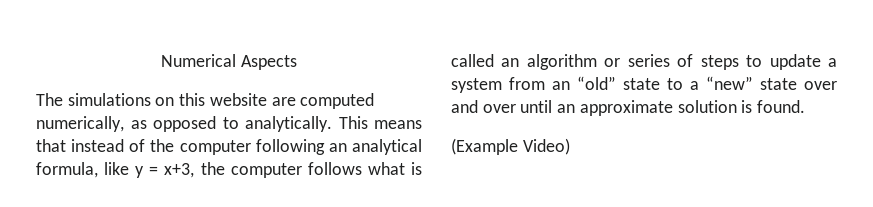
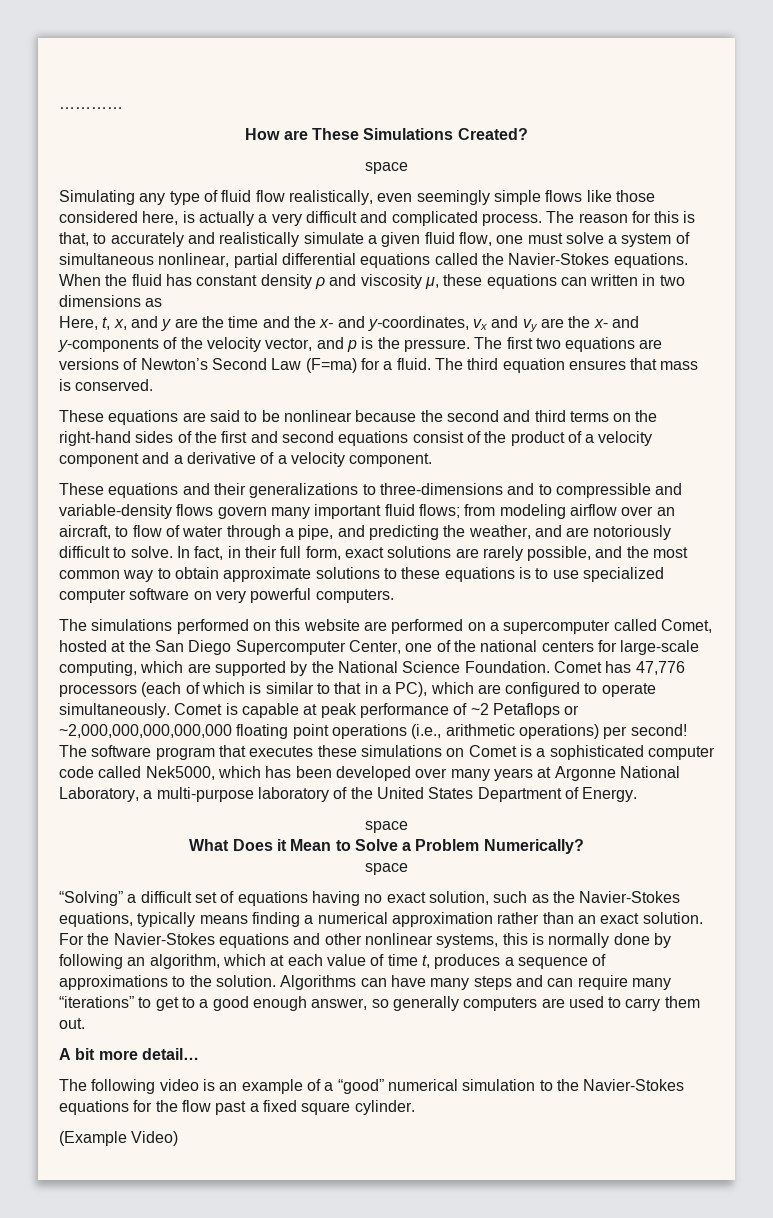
- Numerical Aspects
+ …………
+ How are These Simulations Created?
+ space
+ Simulating any type of fluid flow realistically, even seemingly simple flows like those considered here, is actually a very difficult and complicated process. The reason for this is that, to accurately and realistically simulate a given fluid flow, one must solve a system of simultaneous nonlinear, partial differential equations called the Navier-Stokes equations. When the fluid has constant density ρ and viscosity μ, these equations can written in two dimensions as
+ Here, t, x, and y are the time and the x- and y-coordinates, vx and vy are the x- and y-components of the velocity vector, and p is the pressure. The first two equations are versions of Newton’s Second Law (F=ma) for a fluid. The third equation ensures that mass is conserved.
+ These equations are said to be nonlinear because the second and third terms on the right-hand sides of the first and second equations consist of the product of a velocity component and a derivative of a velocity component.
+ These equations and their generalizations to three-dimensions and to compressible and variable-density flows govern many important fluid flows; from modeling airflow over an aircraft, to flow of water through a pipe, and predicting the weather, and are notoriously difficult to solve. In fact, in their full form, exact solutions are rarely possible, and the most common way to obtain approximate solutions to these equations is to use specialized computer software on very powerful computers.
- The simulations on this website are computed numerically, as opposed to analytically. This means that instead of the computer following an analytical formula, like y = x+3, the computer follows what is called an algorithm or series of steps to update a system from an “old” state to a “new” state over and over until an approximate solution is found.
+ The simulations performed on this website are performed on a supercomputer called Comet, hosted at the San Diego Supercomputer Center, one of the national centers for large-scale computing, which are supported by the National Science Foundation. Comet has 47,776 processors (each of which is similar to that in a PC), which are configured to operate simultaneously. Comet is capable at peak performance of ~2 Petaflops or ~2,000,000,000,000,000 floating point operations (i.e., arithmetic operations) per second! The software program that executes these simulations on Comet is a sophisticated computer code called Nek5000, which has been developed over many years at Argonne National Laboratory, a multi-purpose laboratory of the United States Department of Energy.
+ space
+ What Does it Mean to Solve a Problem Numerically?
+ space
+ “Solving” a difficult set of equations having no exact solution, such as the Navier-Stokes equations, typically means finding a numerical approximation rather than an exact solution. For the Navier-Stokes equations and other nonlinear systems, this is normally done by following an algorithm, which at each value of time t, produces a sequence of approximations to the solution. Algorithms can have many steps and can require many “iterations” to get to a good enough answer, so generally computers are used to carry them out.
+ A bit more detail…
+ The following video is an example of a “good” numerical simulation to the Navier-Stokes equations for the flow past a fixed square cylinder.

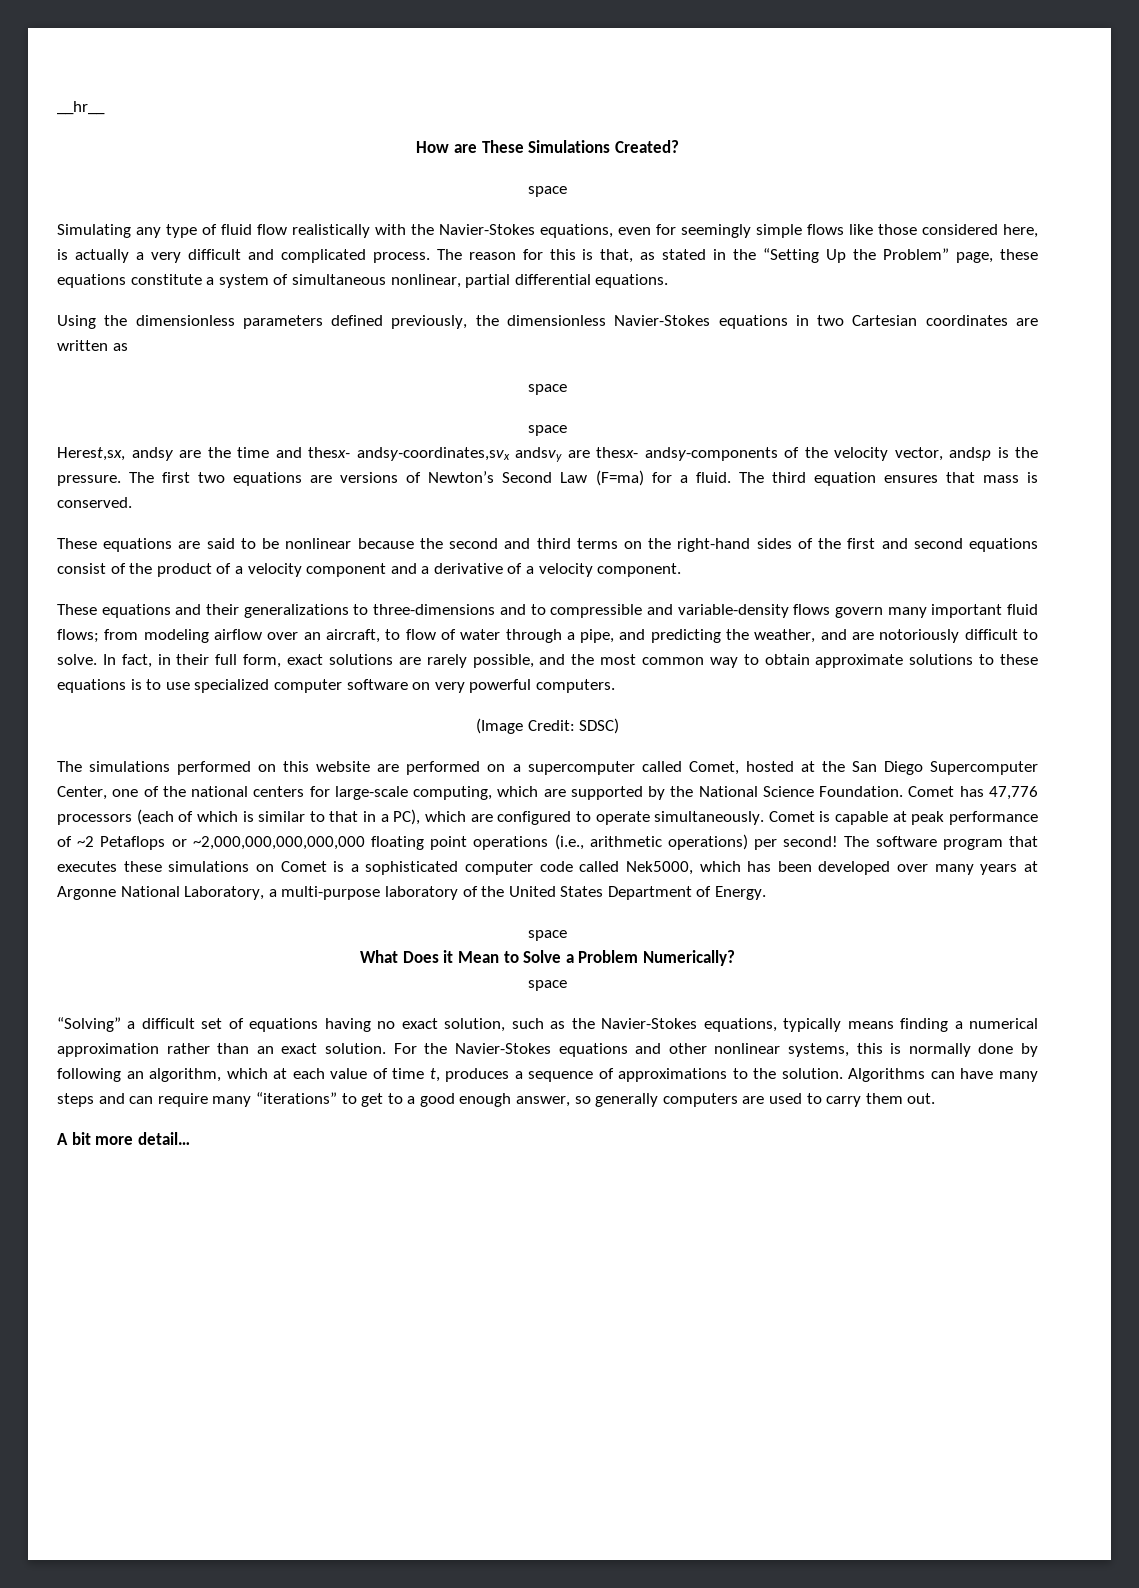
- …………
+ __hr__
- Simulating any type of fluid flow realistically, even seemingly simple flows like those considered here, is actually a very difficult and complicated process.
+ Simulating any type of fluid flow realistically with the Navier-Stokes equations, even for seemingly simple flows like those considered here, is actually a very difficult and complicated process.
- The reason for this is that, to accurately and realistically simulate a given fluid flow, one must solve a system of simultaneous nonlinear, partial differential equations called the Navier-Stokes equations. When the fluid has constant density ρ and viscosity μ, these equations can written in two dimensions as
- Here, t, x, and y are the time and the x- and y-coordinates, vx and vy are the x- and y-components of the velocity vector, and p is the pressure.
+ The reason for this is that, as stated in the “Setting Up the Problem” page, these equations constitute a system of simultaneous nonlinear, partial differential equations.
+ Using the dimensionless parameters defined previously, the dimensionless Navier-Stokes equations in two Cartesian coordinates are written as
+ space
+ space
+ Herest,sx, andsy are the time and thesx- andsy-coordinates,svx andsvy are thesx- andsy-components of the velocity vector, andsp is the pressure.
+ (Image Credit: SDSC)
- The following video is an example of a “good” numerical simulation to the Navier-Stokes equations for the flow past a fixed square cylinder.
- (Example Video)

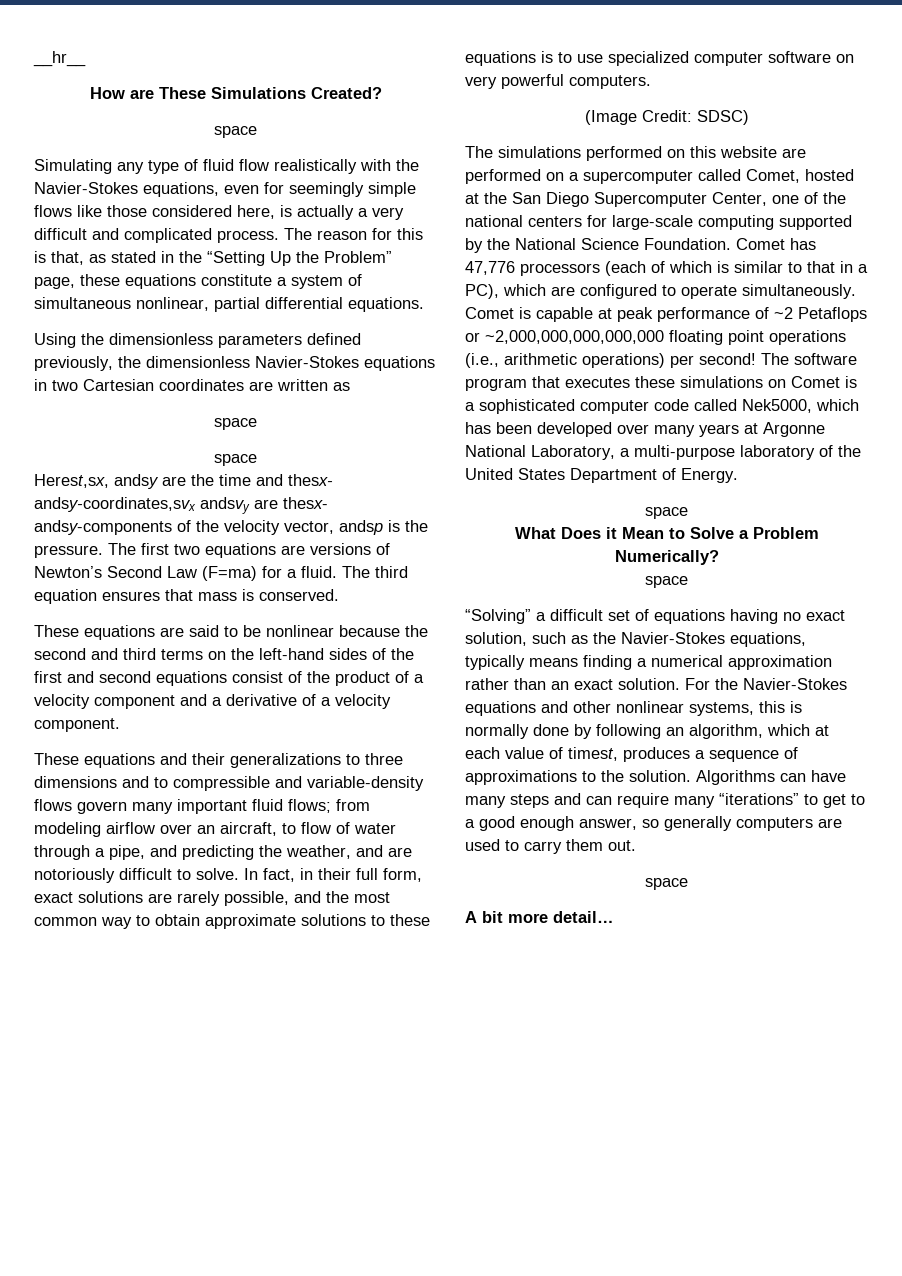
- These equations are said to be nonlinear because the second and third terms on the right-hand sides of the first and second equations consist of the product of a velocity component and a derivative of a velocity component.
+ These equations are said to be nonlinear because the second and third terms on the left-hand sides of the first and second equations consist of the product of a velocity component and a derivative of a velocity component.
- These equations and their generalizations to three-dimensions and to compressible and variable-density flows govern many important fluid flows; from modeling airflow over an aircraft, to flow of water through a pipe, and predicting the weather, and are notoriously difficult to solve.
+ These equations and their generalizations to three dimensions and to compressible and variable-density flows govern many important fluid flows; from modeling airflow over an aircraft, to flow of water through a pipe, and predicting the weather, and are notoriously difficult to solve.
- The simulations performed on this website are performed on a supercomputer called Comet, hosted at the San Diego Supercomputer Center, one of the national centers for large-scale computing, which are supported by the National Science Foundation.
+ The simulations performed on this website are performed on a supercomputer called Comet, hosted at the San Diego Supercomputer Center, one of the national centers for large-scale computing supported by the National Science Foundation.
- For the Navier-Stokes equations and other nonlinear systems, this is normally done by following an algorithm, which at each value of time t, produces a sequence of approximations to the solution.
+ For the Navier-Stokes equations and other nonlinear systems, this is normally done by following an algorithm, which at each value of timest, produces a sequence of approximations to the solution.
  Algorithms can have many steps and can require many “iterations” to get to a good enough answer, so generally computers are used to carry them out.
+ space

